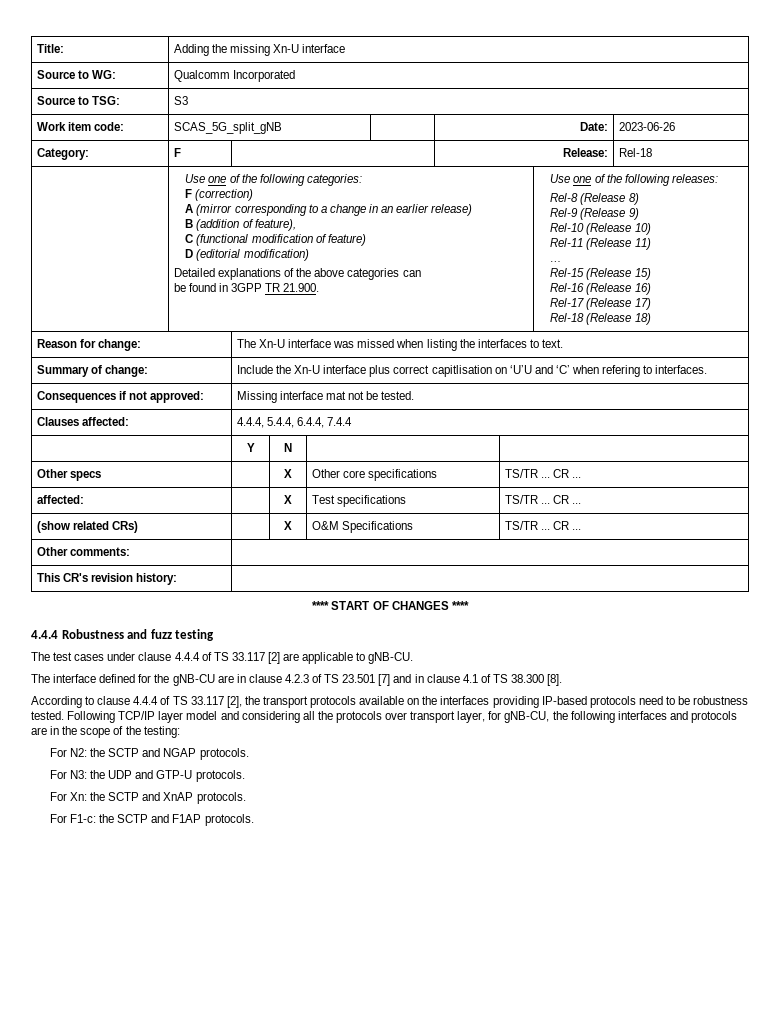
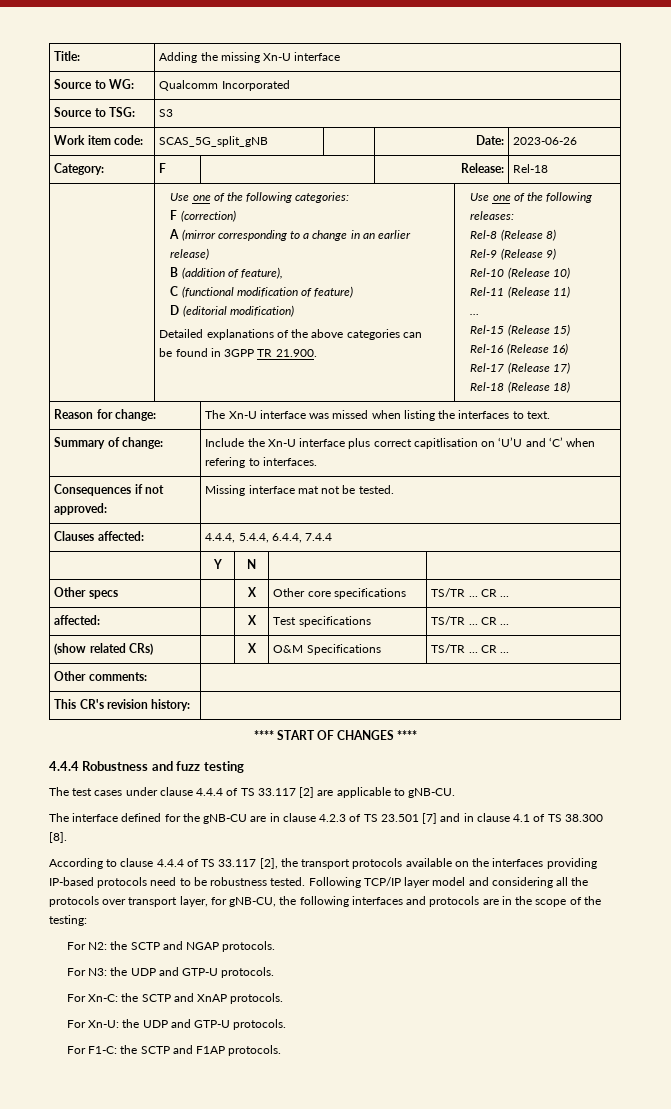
- For Xn: the SCTP and XnAP protocols.
+ For Xn-C: the SCTP and XnAP protocols.
- For F1-c: the SCTP and F1AP protocols.
+ For Xn-U: the UDP and GTP-U protocols.
+ For F1-C: the SCTP and F1AP protocols.

